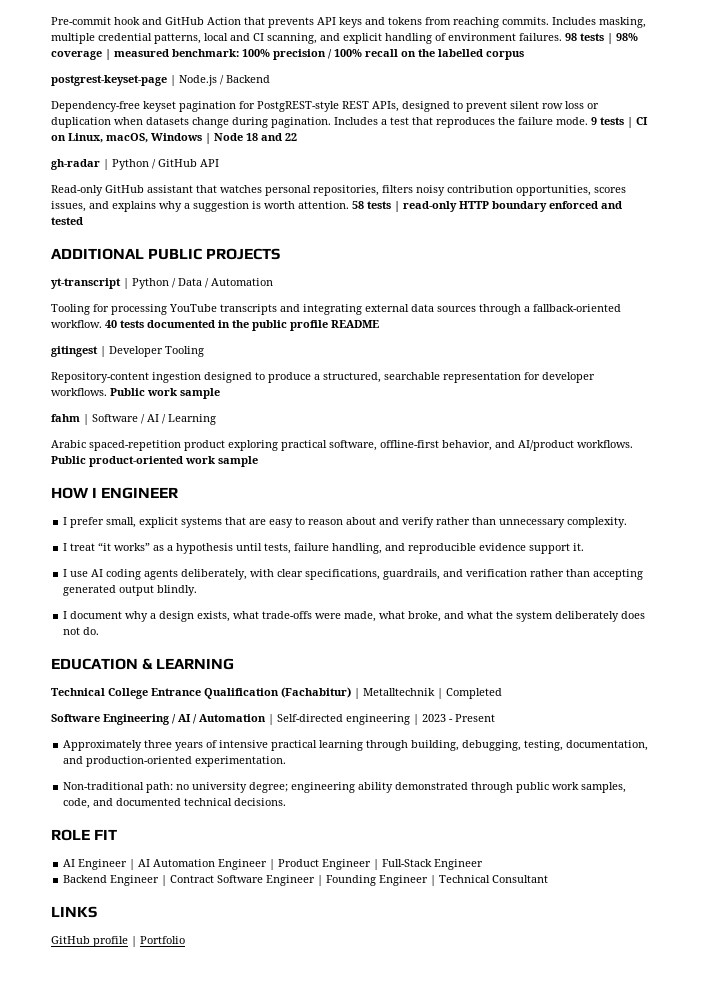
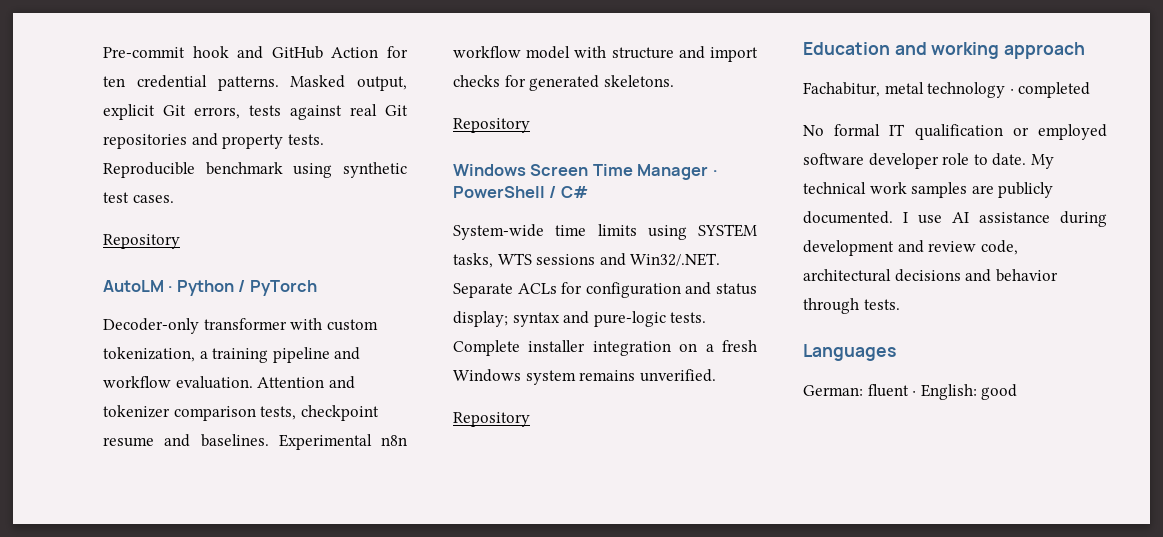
- Pre-commit hook and GitHub Action that prevents API keys and tokens from reaching commits. Includes masking, multiple credential patterns, local and CI scanning, and explicit handling of environment failures. 98 tests | 98% coverage | measured benchmark: 100% precision / 100% recall on the labelled corpus
- postgrest-keyset-page | Node.js / Backend
- Dependency-free keyset pagination for PostgREST-style REST APIs, designed to prevent silent row loss or duplication when datasets change during pagination. Includes a test that reproduces the failure mode. 9 tests | CI on Linux, macOS, Windows | Node 18 and 22
- gh-radar | Python / GitHub API
- Read-only GitHub assistant that watches personal repositories, filters noisy contribution opportunities, scores issues, and explains why a suggestion is worth attention. 58 tests | read-only HTTP boundary enforced and tested
- ADDITIONAL PUBLIC PROJECTS
- yt-transcript | Python / Data / Automation
- Tooling for processing YouTube transcripts and integrating external data sources through a fallback-oriented workflow. 40 tests documented in the public profile README
- gitingest | Developer Tooling
- Repository-content ingestion designed to produce a structured, searchable representation for developer workflows. Public work sample
- fahm | Software / AI / Learning
- Arabic spaced-repetition product exploring practical software, offline-first behavior, and AI/product workflows. Public product-oriented work sample
- HOW I ENGINEER
- I prefer small, explicit systems that are easy to reason about and verify rather than unnecessary complexity.
- I treat “it works” as a hypothesis until tests, failure handling, and reproducible evidence support it.
- I use AI coding agents deliberately, with clear specifications, guardrails, and verification rather than accepting generated output blindly.
- I document why a design exists, what trade-offs were made, what broke, and what the system deliberately does not do.
- EDUCATION & LEARNING
- Technical College Entrance Qualification (Fachabitur) | Metalltechnik | Completed
- Software Engineering / AI / Automation | Self-directed engineering | 2023 - Present
- Approximately three years of intensive practical learning through building, debugging, testing, documentation, and production-oriented experimentation.
- Non-traditional path: no university degree; engineering ability demonstrated through public work samples, code, and documented technical decisions.
- ROLE FIT
- AI Engineer | AI Automation Engineer | Product Engineer | Full-Stack Engineer
- Backend Engineer | Contract Software Engineer | Founding Engineer | Technical Consultant
- LINKS
- GitHub profile | Portfolio
+ Pre-commit hook and GitHub Action for ten credential patterns. Masked output, explicit Git errors, tests against real Git repositories and property tests. Reproducible benchmark using synthetic test cases.
+ Repository
+ AutoLM · Python / PyTorch
+ Decoder-only transformer with custom tokenization, a training pipeline and workflow evaluation. Attention and tokenizer comparison tests, checkpoint resume and baselines. Experimental n8n workflow model with structure and import checks for generated skeletons.
+ Repository
+ Windows Screen Time Manager · PowerShell / C#
+ System-wide time limits using SYSTEM tasks, WTS sessions and Win32/.NET. Separate ACLs for configuration and status display; syntax and pure-logic tests. Complete installer integration on a fresh Windows system remains unverified.
+ Repository
+ Education and working approach
+ Fachabitur, metal technology · completed
+ No formal IT qualification or employed software developer role to date. My technical work samples are publicly documented. I use AI assistance during development and review code, architectural decisions and behavior through tests.
+ Languages
+ German: fluent · English: good

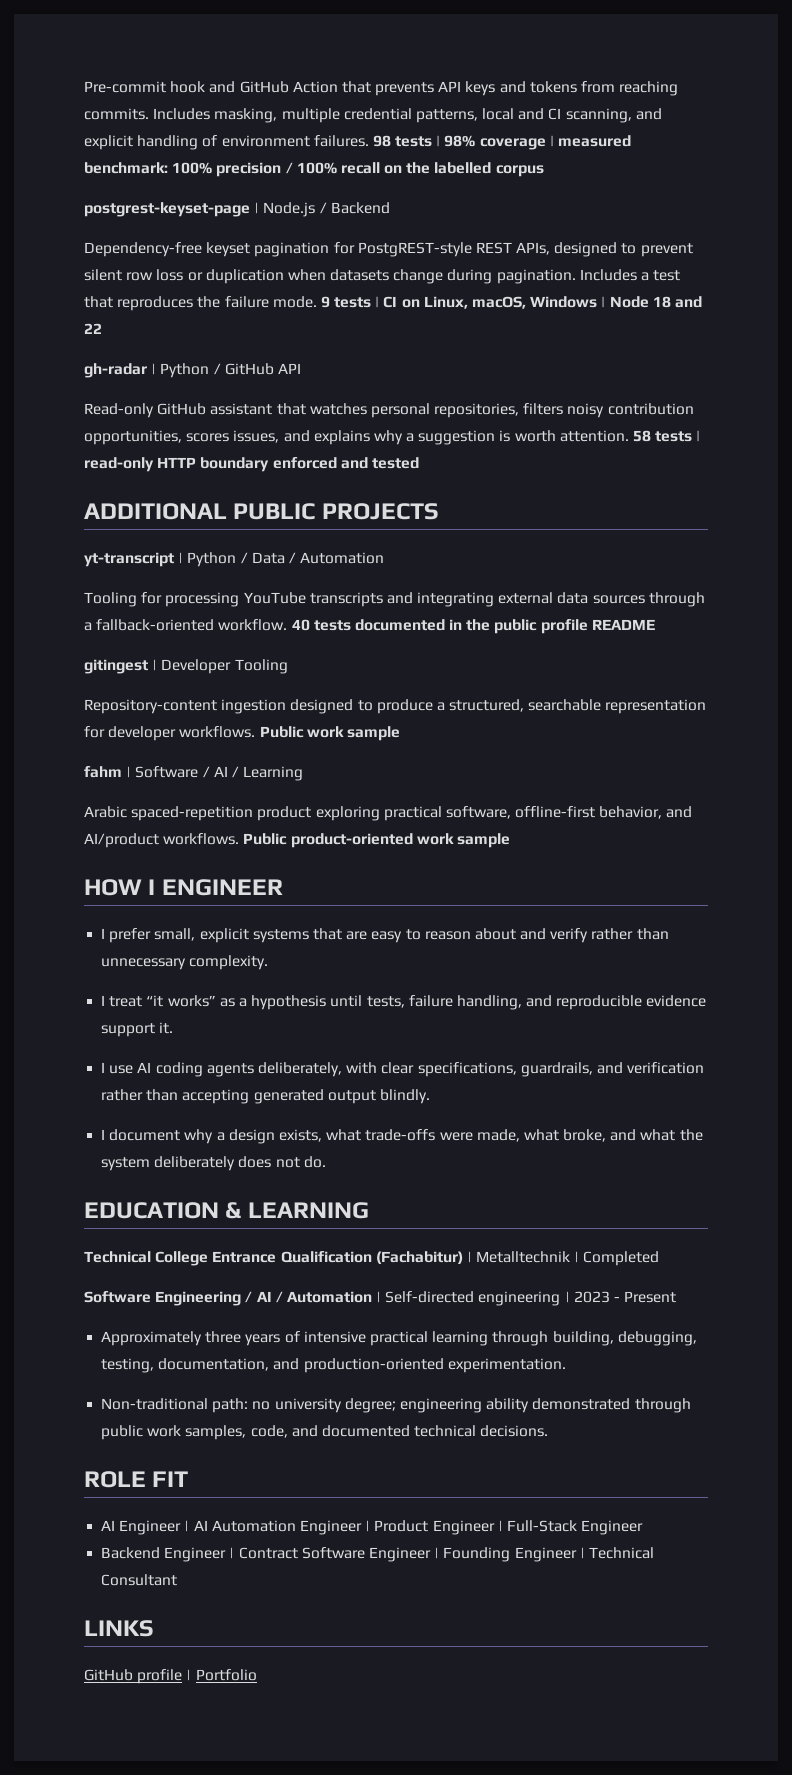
- Pre-commit hook and GitHub Action for ten credential patterns. Masked output, explicit Git errors, tests against real Git repositories and property tests. Reproducible benchmark using synthetic test cases.
- Repository
- AutoLM · Python / PyTorch
- Decoder-only transformer with custom tokenization, a training pipeline and workflow evaluation. Attention and tokenizer comparison tests, checkpoint resume and baselines. Experimental n8n workflow model with structure and import checks for generated skeletons.
- Repository
- Windows Screen Time Manager · PowerShell / C#
- System-wide time limits using SYSTEM tasks, WTS sessions and Win32/.NET. Separate ACLs for configuration and status display; syntax and pure-logic tests. Complete installer integration on a fresh Windows system remains unverified.
- Repository
- Education and working approach
- Fachabitur, metal technology · completed
- No formal IT qualification or employed software developer role to date. My technical work samples are publicly documented. I use AI assistance during development and review code, architectural decisions and behavior through tests.
- Languages
- German: fluent · English: good
+ Pre-commit hook and GitHub Action that prevents API keys and tokens from reaching commits. Includes masking, multiple credential patterns, local and CI scanning, and explicit handling of environment failures. 98 tests | 98% coverage | measured benchmark: 100% precision / 100% recall on the labelled corpus
+ postgrest-keyset-page | Node.js / Backend
+ Dependency-free keyset pagination for PostgREST-style REST APIs, designed to prevent silent row loss or duplication when datasets change during pagination. Includes a test that reproduces the failure mode. 9 tests | CI on Linux, macOS, Windows | Node 18 and 22
+ gh-radar | Python / GitHub API
+ Read-only GitHub assistant that watches personal repositories, filters noisy contribution opportunities, scores issues, and explains why a suggestion is worth attention. 58 tests | read-only HTTP boundary enforced and tested
+ ADDITIONAL PUBLIC PROJECTS
+ yt-transcript | Python / Data / Automation
+ Tooling for processing YouTube transcripts and integrating external data sources through a fallback-oriented workflow. 40 tests documented in the public profile README
+ gitingest | Developer Tooling
+ Repository-content ingestion designed to produce a structured, searchable representation for developer workflows. Public work sample
+ fahm | Software / AI / Learning
+ Arabic spaced-repetition product exploring practical software, offline-first behavior, and AI/product workflows. Public product-oriented work sample
+ HOW I ENGINEER
+ I prefer small, explicit systems that are easy to reason about and verify rather than unnecessary complexity.
+ I treat “it works” as a hypothesis until tests, failure handling, and reproducible evidence support it.
+ I use AI coding agents deliberately, with clear specifications, guardrails, and verification rather than accepting generated output blindly.
+ I document why a design exists, what trade-offs were made, what broke, and what the system deliberately does not do.
+ EDUCATION & LEARNING
+ Technical College Entrance Qualification (Fachabitur) | Metalltechnik | Completed
+ Software Engineering / AI / Automation | Self-directed engineering | 2023 - Present
+ Approximately three years of intensive practical learning through building, debugging, testing, documentation, and production-oriented experimentation.
+ Non-traditional path: no university degree; engineering ability demonstrated through public work samples, code, and documented technical decisions.
+ ROLE FIT
+ AI Engineer | AI Automation Engineer | Product Engineer | Full-Stack Engineer
+ Backend Engineer | Contract Software Engineer | Founding Engineer | Technical Consultant
+ LINKS
+ GitHub profile | Portfolio

